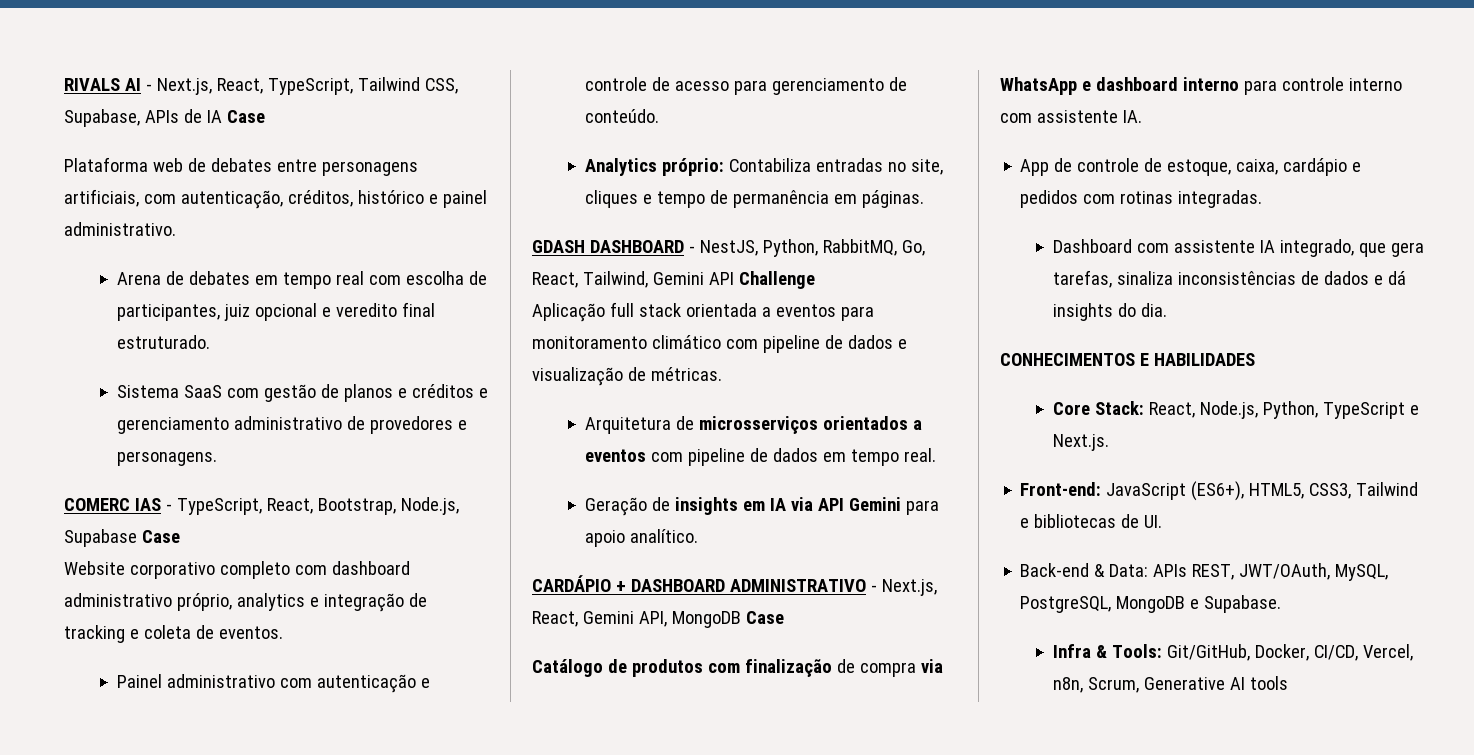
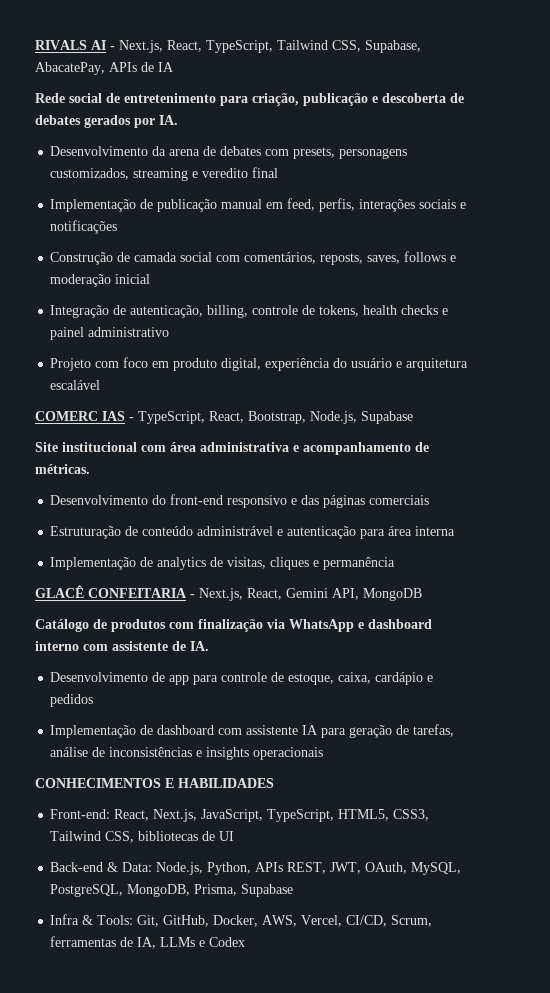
- RIVALS AI - Next.js, React, TypeScript, Tailwind CSS, Supabase, APIs de IA Case
- Plataforma web de debates entre personagens artificiais, com autenticação, créditos, histórico e painel administrativo.
- Arena de debates em tempo real com escolha de participantes, juiz opcional e veredito final estruturado.
- Sistema SaaS com gestão de planos e créditos e gerenciamento administrativo de provedores e personagens.
+ RIVALS AI - Next.js, React, TypeScript, Tailwind CSS, Supabase, AbacatePay, APIs de IA
+ Rede social de entretenimento para criação, publicação e descoberta de debates gerados por IA.
+ Desenvolvimento da arena de debates com presets, personagens customizados, streaming e veredito final
+ Implementação de publicação manual em feed, perfis, interações sociais e notificações
+ Construção de camada social com comentários, reposts, saves, follows e moderação inicial
+ Integração de autenticação, billing, controle de tokens, health checks e painel administrativo
+ Projeto com foco em produto digital, experiência do usuário e arquitetura escalável
- COMERC IAS - TypeScript, React, Bootstrap, Node.js, Supabase Case
- Website corporativo completo com dashboard administrativo próprio, analytics e integração de tracking e coleta de eventos.
- Painel administrativo com autenticação e controle de acesso para gerenciamento de conteúdo.
- Analytics próprio: Contabiliza entradas no site, cliques e tempo de permanência em páginas.
- GDASH DASHBOARD - NestJS, Python, RabbitMQ, Go, React, Tailwind, Gemini API Challenge
- Aplicação full stack orientada a eventos para monitoramento climático com pipeline de dados e visualização de métricas.
- Arquitetura de microsserviços orientados a eventos com pipeline de dados em tempo real.
- Geração de insights em IA via API Gemini para apoio analítico.
- CARDÁPIO + DASHBOARD ADMINISTRATIVO - Next.js, React, Gemini API, MongoDB Case
+ COMERC IAS - TypeScript, React, Bootstrap, Node.js, Supabase
+ Site institucional com área administrativa e acompanhamento de métricas.
+ Desenvolvimento do front-end responsivo e das páginas comerciais
+ Estruturação de conteúdo administrável e autenticação para área interna
+ Implementação de analytics de visitas, cliques e permanência
+ GLACÊ CONFEITARIA - Next.js, React, Gemini API, MongoDB
- Catálogo de produtos com finalização de compra via WhatsApp e dashboard interno para controle interno com assistente IA.
- App de controle de estoque, caixa, cardápio e pedidos com rotinas integradas.
- Dashboard com assistente IA integrado, que gera tarefas, sinaliza inconsistências de dados e dá insights do dia.
+ Catálogo de produtos com finalização via WhatsApp e dashboard interno com assistente de IA.
+ Desenvolvimento de app para controle de estoque, caixa, cardápio e pedidos
+ Implementação de dashboard com assistente IA para geração de tarefas, análise de inconsistências e insights operacionais
  CONHECIMENTOS E HABILIDADES
- Core Stack: React, Node.js, Python, TypeScript e Next.js.
- Front-end: JavaScript (ES6+), HTML5, CSS3, Tailwind e bibliotecas de UI.
+ Front-end: React, Next.js, JavaScript, TypeScript, HTML5, CSS3, Tailwind CSS, bibliotecas de UI
- Back-end & Data: APIs REST, JWT/OAuth, MySQL, PostgreSQL, MongoDB e Supabase.
- Infra & Tools: Git/GitHub, Docker, CI/CD, Vercel, n8n, Scrum, Generative AI tools
+ Back-end & Data: Node.js, Python, APIs REST, JWT, OAuth, MySQL, PostgreSQL, MongoDB, Prisma, Supabase
+ Infra & Tools: Git, GitHub, Docker, AWS, Vercel, CI/CD, Scrum, ferramentas de IA, LLMs e Codex

